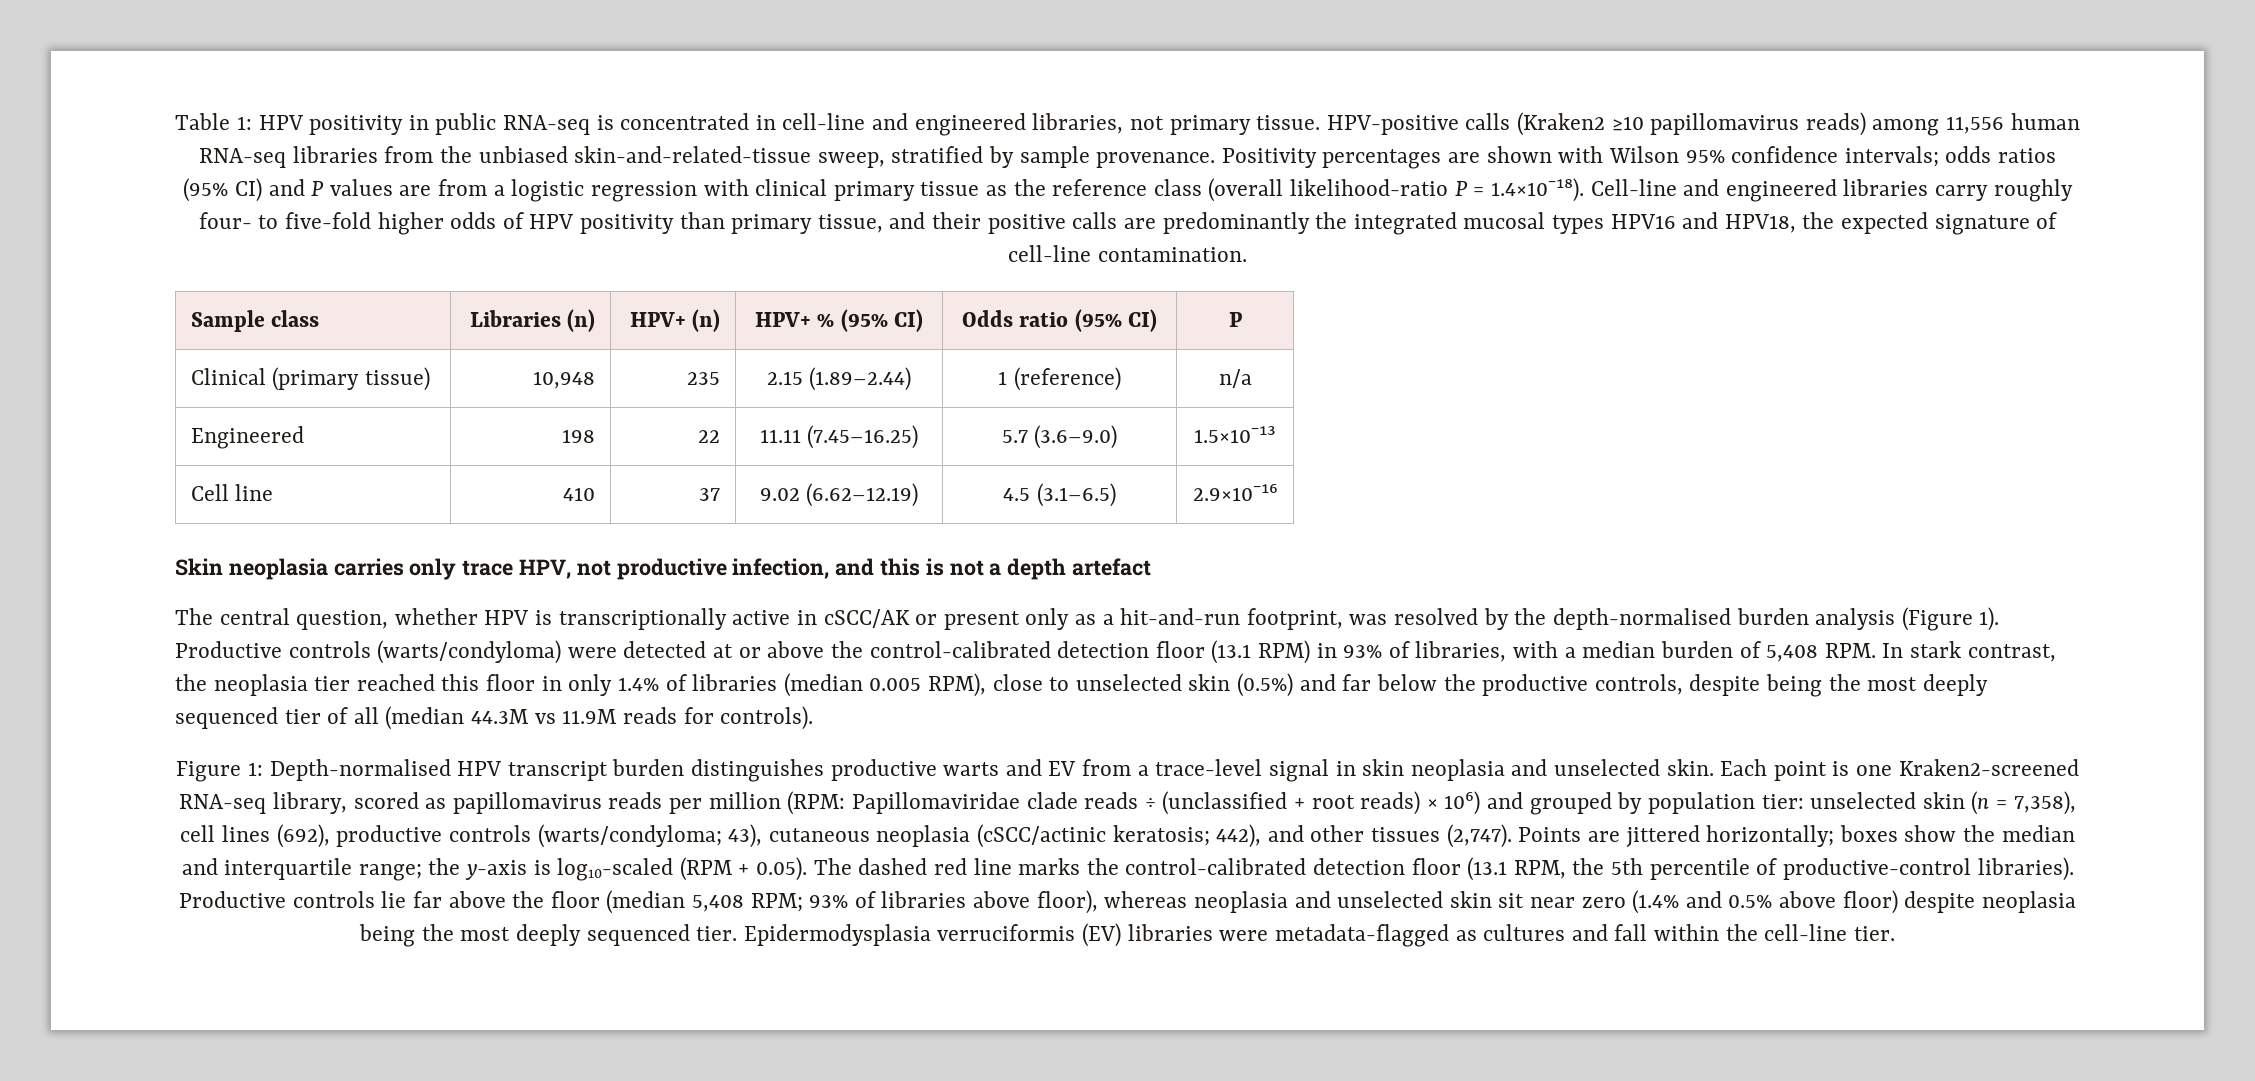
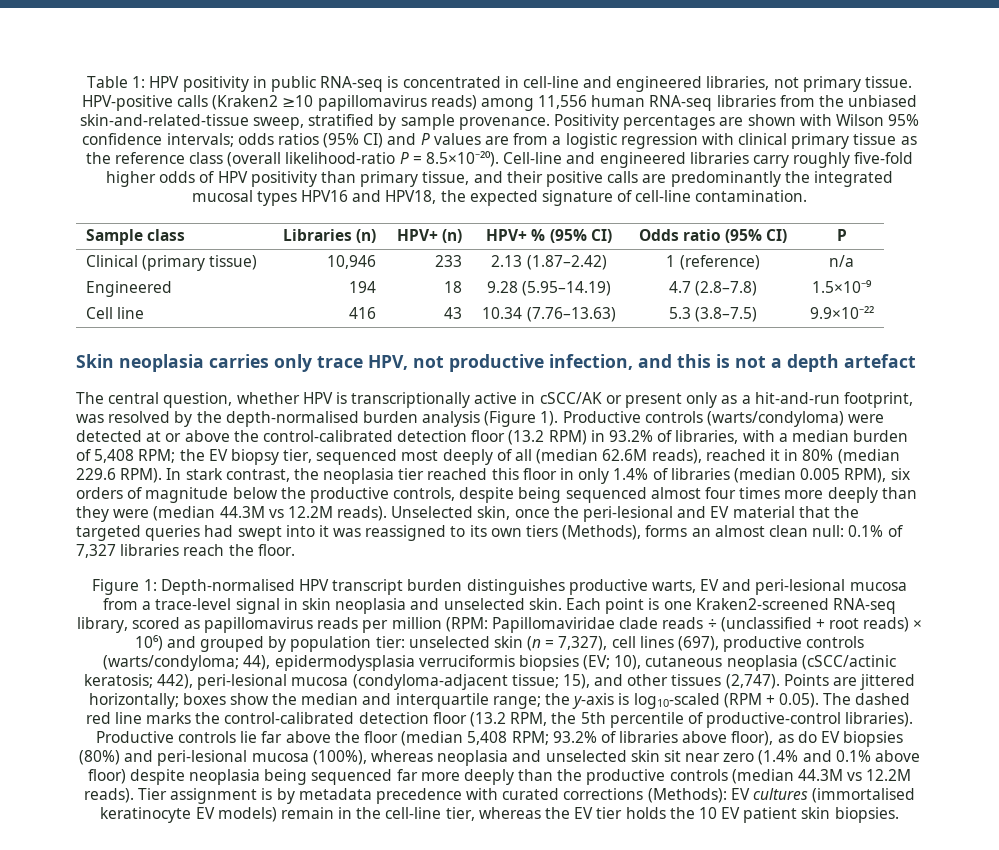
- odds ratios (95% CI) and P values are from a logistic regression with clinical primary tissue as the reference class (overall likelihood-ratio P = 1.4×10⁻¹⁸). Cell-line and engineered libraries carry roughly four- to five-fold higher odds of HPV positivity than primary tissue, and their positive calls are predominantly the integrated mucosal types HPV16 and HPV18, the expected signature of cell-line contamination.
+ odds ratios (95% CI) and P values are from a logistic regression with clinical primary tissue as the reference class (overall likelihood-ratio P = 8.5×10⁻²⁰). Cell-line and engineered libraries carry roughly five-fold higher odds of HPV positivity than primary tissue, and their positive calls are predominantly the integrated mucosal types HPV16 and HPV18, the expected signature of cell-line contamination.
- Clinical (primary tissue) | 10,948 | 235 | 2.15 (1.89–2.44) | 1 (reference) | n/a
+ Clinical (primary tissue) | 10,946 | 233 | 2.13 (1.87–2.42) | 1 (reference) | n/a
- Engineered | 198 | 22 | 11.11 (7.45–16.25) | 5.7 (3.6–9.0) | 1.5×10⁻¹³
- Cell line | 410 | 37 | 9.02 (6.62–12.19) | 4.5 (3.1–6.5) | 2.9×10⁻¹⁶
+ Engineered | 194 | 18 | 9.28 (5.95–14.19) | 4.7 (2.8–7.8) | 1.5×10⁻⁹
+ Cell line | 416 | 43 | 10.34 (7.76–13.63) | 5.3 (3.8–7.5) | 9.9×10⁻²²
- Productive controls (warts/condyloma) were detected at or above the control-calibrated detection floor (13.1 RPM) in 93% of libraries, with a median burden of 5,408 RPM. In stark contrast, the neoplasia tier reached this floor in only 1.4% of libraries (median 0.005 RPM), close to unselected skin (0.5%) and far below the productive controls, despite being the most deeply sequenced tier of all (median 44.3M vs 11.9M reads for controls).
+ Productive controls (warts/condyloma) were detected at or above the control-calibrated detection floor (13.2 RPM) in 93.2% of libraries, with a median burden of 5,408 RPM; the EV biopsy tier, sequenced most deeply of all (median 62.6M reads), reached it in 80% (median 229.6 RPM). In stark contrast, the neoplasia tier reached this floor in only 1.4% of libraries (median 0.005 RPM), six orders of magnitude below the productive controls, despite being sequenced almost four times more deeply than they were (median 44.3M vs 12.2M reads). Unselected skin, once the peri-lesional and EV material that the targeted queries had swept into it was reassigned to its own tiers (Methods), forms an almost clean null: 0.1% of 7,327 libraries reach the floor.
- Figure 1: Depth-normalised HPV transcript burden distinguishes productive warts and EV from a trace-level signal in skin neoplasia and unselected skin.
+ Figure 1: Depth-normalised HPV transcript burden distinguishes productive warts, EV and peri-lesional mucosa from a trace-level signal in skin neoplasia and unselected skin.
- Each point is one Kraken2-screened RNA-seq library, scored as papillomavirus reads per million (RPM: Papillomaviridae clade reads ÷ (unclassified + root reads) × 10⁶) and grouped by population tier: unselected skin (n = 7,358), cell lines (692), productive controls (warts/condyloma; 43), cutaneous neoplasia (cSCC/actinic keratosis; 442), and other tissues (2,747).
+ Each point is one Kraken2-screened RNA-seq library, scored as papillomavirus reads per million (RPM: Papillomaviridae clade reads ÷ (unclassified + root reads) × 10⁶) and grouped by population tier: unselected skin (n = 7,327), cell lines (697), productive controls (warts/condyloma; 44), epidermodysplasia verruciformis biopsies (EV; 10), cutaneous neoplasia (cSCC/actinic keratosis; 442), peri-lesional mucosa (condyloma-adjacent tissue; 15), and other tissues (2,747).
- Points are jittered horizontally; boxes show the median and interquartile range; the y-axis is log10-scaled (RPM + 0.05). The dashed red line marks the control-calibrated detection floor (13.1 RPM, the 5th percentile of productive-control libraries).
+ Points are jittered horizontally; boxes show the median and interquartile range; the y-axis is log10-scaled (RPM + 0.05). The dashed red line marks the control-calibrated detection floor (13.2 RPM, the 5th percentile of productive-control libraries).
- Productive controls lie far above the floor (median 5,408 RPM; 93% of libraries above floor), whereas neoplasia and unselected skin sit near zero (1.4% and 0.5% above floor) despite neoplasia being the most deeply sequenced tier. Epidermodysplasia verruciformis (EV) libraries were metadata-flagged as cultures and fall within the cell-line tier.
+ Productive controls lie far above the floor (median 5,408 RPM; 93.2% of libraries above floor), as do EV biopsies (80%) and peri-lesional mucosa (100%), whereas neoplasia and unselected skin sit near zero (1.4% and 0.1% above floor) despite neoplasia being sequenced far more deeply than the productive controls (median 44.3M vs 12.2M reads). Tier assignment is by metadata precedence with curated corrections (Methods): EV cultures (immortalised keratinocyte EV models) remain in the cell-line tier, whereas the EV tier holds the 10 EV patient skin biopsies.

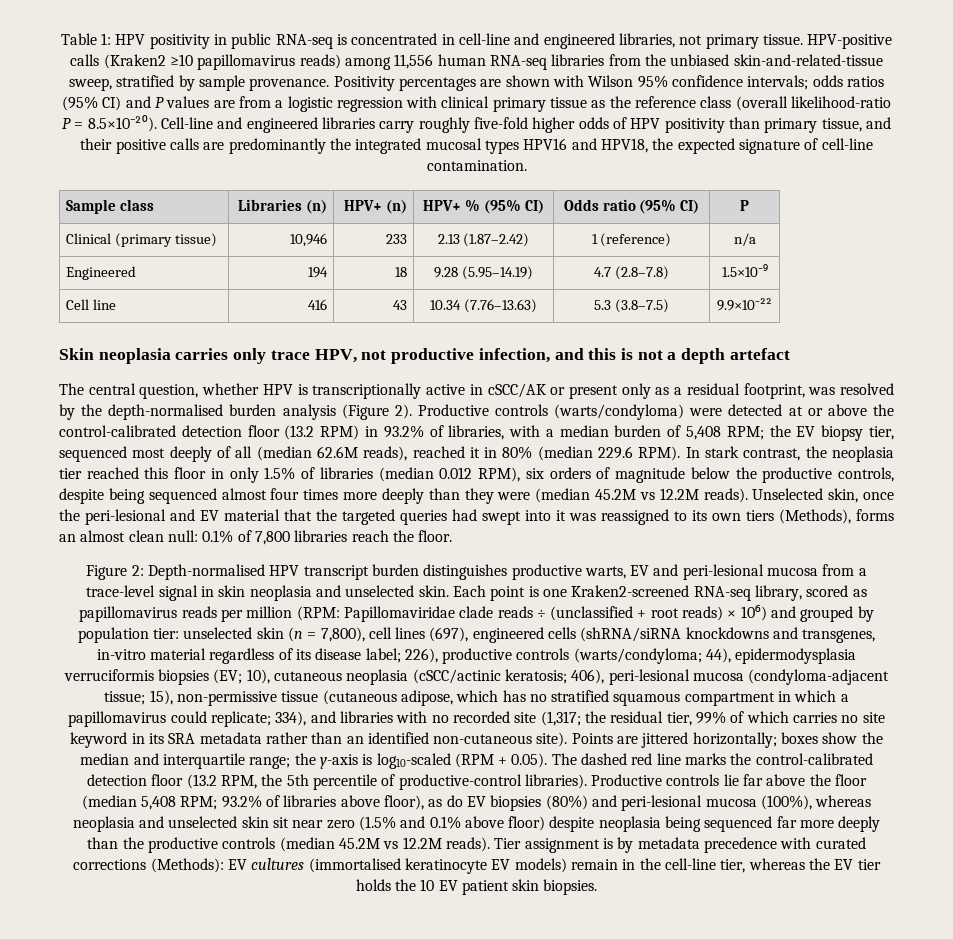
- The central question, whether HPV is transcriptionally active in cSCC/AK or present only as a hit-and-run footprint, was resolved by the depth-normalised burden analysis (Figure 1).
+ The central question, whether HPV is transcriptionally active in cSCC/AK or present only as a residual footprint, was resolved by the depth-normalised burden analysis (Figure 2).
- In stark contrast, the neoplasia tier reached this floor in only 1.4% of libraries (median 0.005 RPM), six orders of magnitude below the productive controls, despite being sequenced almost four times more deeply than they were (median 44.3M vs 12.2M reads).
+ In stark contrast, the neoplasia tier reached this floor in only 1.5% of libraries (median 0.012 RPM), six orders of magnitude below the productive controls, despite being sequenced almost four times more deeply than they were (median 45.2M vs 12.2M reads).
- Unselected skin, once the peri-lesional and EV material that the targeted queries had swept into it was reassigned to its own tiers (Methods), forms an almost clean null: 0.1% of 7,327 libraries reach the floor.
+ Unselected skin, once the peri-lesional and EV material that the targeted queries had swept into it was reassigned to its own tiers (Methods), forms an almost clean null: 0.1% of 7,800 libraries reach the floor.
- Figure 1: Depth-normalised HPV transcript burden distinguishes productive warts, EV and peri-lesional mucosa from a trace-level signal in skin neoplasia and unselected skin.
+ Figure 2: Depth-normalised HPV transcript burden distinguishes productive warts, EV and peri-lesional mucosa from a trace-level signal in skin neoplasia and unselected skin.
- Each point is one Kraken2-screened RNA-seq library, scored as papillomavirus reads per million (RPM: Papillomaviridae clade reads ÷ (unclassified + root reads) × 10⁶) and grouped by population tier: unselected skin (n = 7,327), cell lines (697), productive controls (warts/condyloma; 44), epidermodysplasia verruciformis biopsies (EV; 10), cutaneous neoplasia (cSCC/actinic keratosis; 442), peri-lesional mucosa (condyloma-adjacent tissue; 15), and other tissues (2,747).
+ Each point is one Kraken2-screened RNA-seq library, scored as papillomavirus reads per million (RPM: Papillomaviridae clade reads ÷ (unclassified + root reads) × 10⁶) and grouped by population tier: unselected skin (n = 7,800), cell lines (697), engineered cells (shRNA/siRNA knockdowns and transgenes, in-vitro material regardless of its disease label; 226), productive controls (warts/condyloma; 44), epidermodysplasia verruciformis biopsies (EV; 10), cutaneous neoplasia (cSCC/actinic keratosis; 406), peri-lesional mucosa (condyloma-adjacent tissue; 15), non-permissive tissue (cutaneous adipose, which has no stratified squamous compartment in which a papillomavirus could replicate; 334), and libraries with no recorded site (1,317; the residual tier, 99% of which carries no site keyword in its SRA metadata rather than an identified non-cutaneous site).
- Productive controls lie far above the floor (median 5,408 RPM; 93.2% of libraries above floor), as do EV biopsies (80%) and peri-lesional mucosa (100%), whereas neoplasia and unselected skin sit near zero (1.4% and 0.1% above floor) despite neoplasia being sequenced far more deeply than the productive controls (median 44.3M vs 12.2M reads).
+ Productive controls lie far above the floor (median 5,408 RPM; 93.2% of libraries above floor), as do EV biopsies (80%) and peri-lesional mucosa (100%), whereas neoplasia and unselected skin sit near zero (1.5% and 0.1% above floor) despite neoplasia being sequenced far more deeply than the productive controls (median 45.2M vs 12.2M reads).

